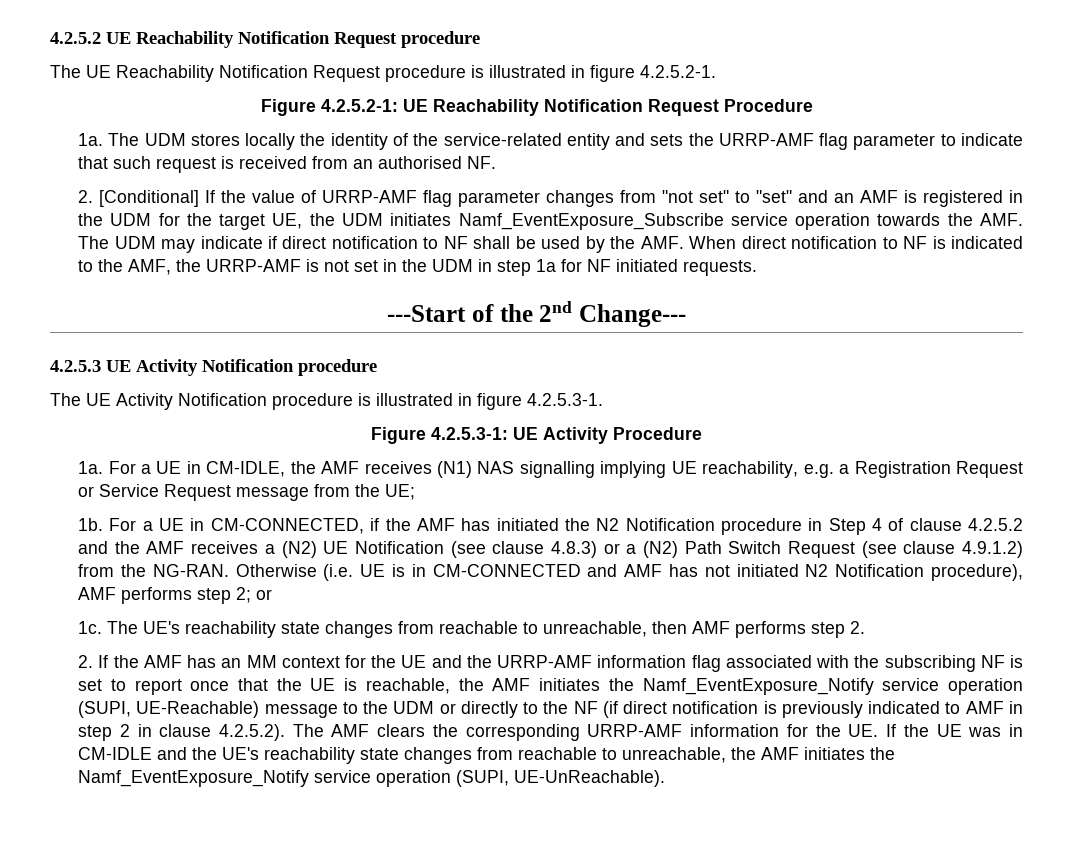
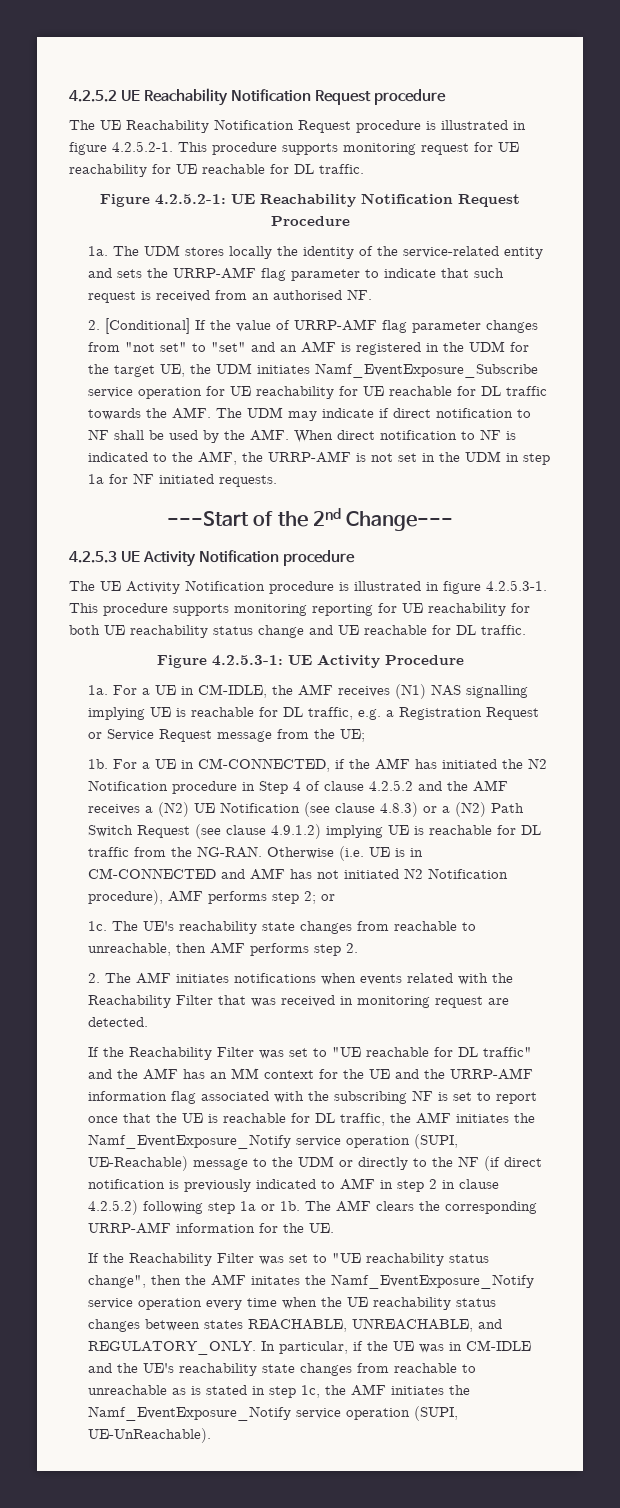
- The UE Reachability Notification Request procedure is illustrated in figure 4.2.5.2-1.
+ The UE Reachability Notification Request procedure is illustrated in figure 4.2.5.2-1. This procedure supports monitoring request for UE reachability for UE reachable for DL traffic.
- 2. [Conditional] If the value of URRP-AMF flag parameter changes from "not set" to "set" and an AMF is registered in the UDM for the target UE, the UDM initiates Namf_EventExposure_Subscribe service operation towards the AMF. The UDM may indicate if direct notification to NF shall be used by the AMF. When direct notification to NF is indicated to the AMF, the URRP-AMF is not set in the UDM in step 1a for NF initiated requests.
+ 2. [Conditional] If the value of URRP-AMF flag parameter changes from "not set" to "set" and an AMF is registered in the UDM for the target UE, the UDM initiates Namf_EventExposure_Subscribe service operation for UE reachability for UE reachable for DL traffic towards the AMF. The UDM may indicate if direct notification to NF shall be used by the AMF. When direct notification to NF is indicated to the AMF, the URRP-AMF is not set in the UDM in step 1a for NF initiated requests.
- The UE Activity Notification procedure is illustrated in figure 4.2.5.3-1.
+ The UE Activity Notification procedure is illustrated in figure 4.2.5.3-1. This procedure supports monitoring reporting for UE reachability for both UE reachability status change and UE reachable for DL traffic.
- For a UE in CM-IDLE, the AMF receives (N1) NAS signalling implying UE reachability, e.g. a Registration Request or Service Request message from the UE;
+ For a UE in CM-IDLE, the AMF receives (N1) NAS signalling implying UE is reachable for DL traffic, e.g. a Registration Request or Service Request message from the UE;
- For a UE in CM-CONNECTED, if the AMF has initiated the N2 Notification procedure in Step 4 of clause 4.2.5.2 and the AMF receives a (N2) UE Notification (see clause 4.8.3) or a (N2) Path Switch Request (see clause 4.9.1.2) from the NG-RAN.
+ For a UE in CM-CONNECTED, if the AMF has initiated the N2 Notification procedure in Step 4 of clause 4.2.5.2 and the AMF receives a (N2) UE Notification (see clause 4.8.3) or a (N2) Path Switch Request (see clause 4.9.1.2) implying UE is reachable for DL traffic from the NG-RAN.
- 2. If the AMF has an MM context for the UE and the URRP-AMF information flag associated with the subscribing NF is set to report once that the UE is reachable, the AMF initiates the Namf_EventExposure_Notify service operation (SUPI, UE-Reachable) message to the UDM or directly to the NF (if direct notification is previously indicated to AMF in step 2 in clause 4.2.5.2). The AMF clears the corresponding URRP-AMF information for the UE. If the UE was in CM-IDLE and the UE's reachability state changes from reachable to unreachable, the AMF initiates the Namf_EventExposure_Notify service operation (SUPI, UE-UnReachable).
+ 2. The AMF initiates notifications when events related with the Reachability Filter that was received in monitoring request are detected.
+ If the Reachability Filter was set to "UE reachable for DL traffic" and the AMF has an MM context for the UE and the URRP-AMF information flag associated with the subscribing NF is set to report once that the UE is reachable for DL traffic, the AMF initiates the Namf_EventExposure_Notify service operation (SUPI, UE-Reachable) message to the UDM or directly to the NF (if direct notification is previously indicated to AMF in step 2 in clause 4.2.5.2) following step 1a or 1b. The AMF clears the corresponding URRP-AMF information for the UE.
+ If the Reachability Filter was set to "UE reachability status change", then the AMF initates the Namf_EventExposure_Notify service operation every time when the UE reachability status changes between states REACHABLE, UNREACHABLE, and REGULATORY_ONLY. In particular, if the UE was in CM-IDLE and the UE's reachability state changes from reachable to unreachable as is stated in step 1c, the AMF initiates the Namf_EventExposure_Notify service operation (SUPI, UE-UnReachable).

